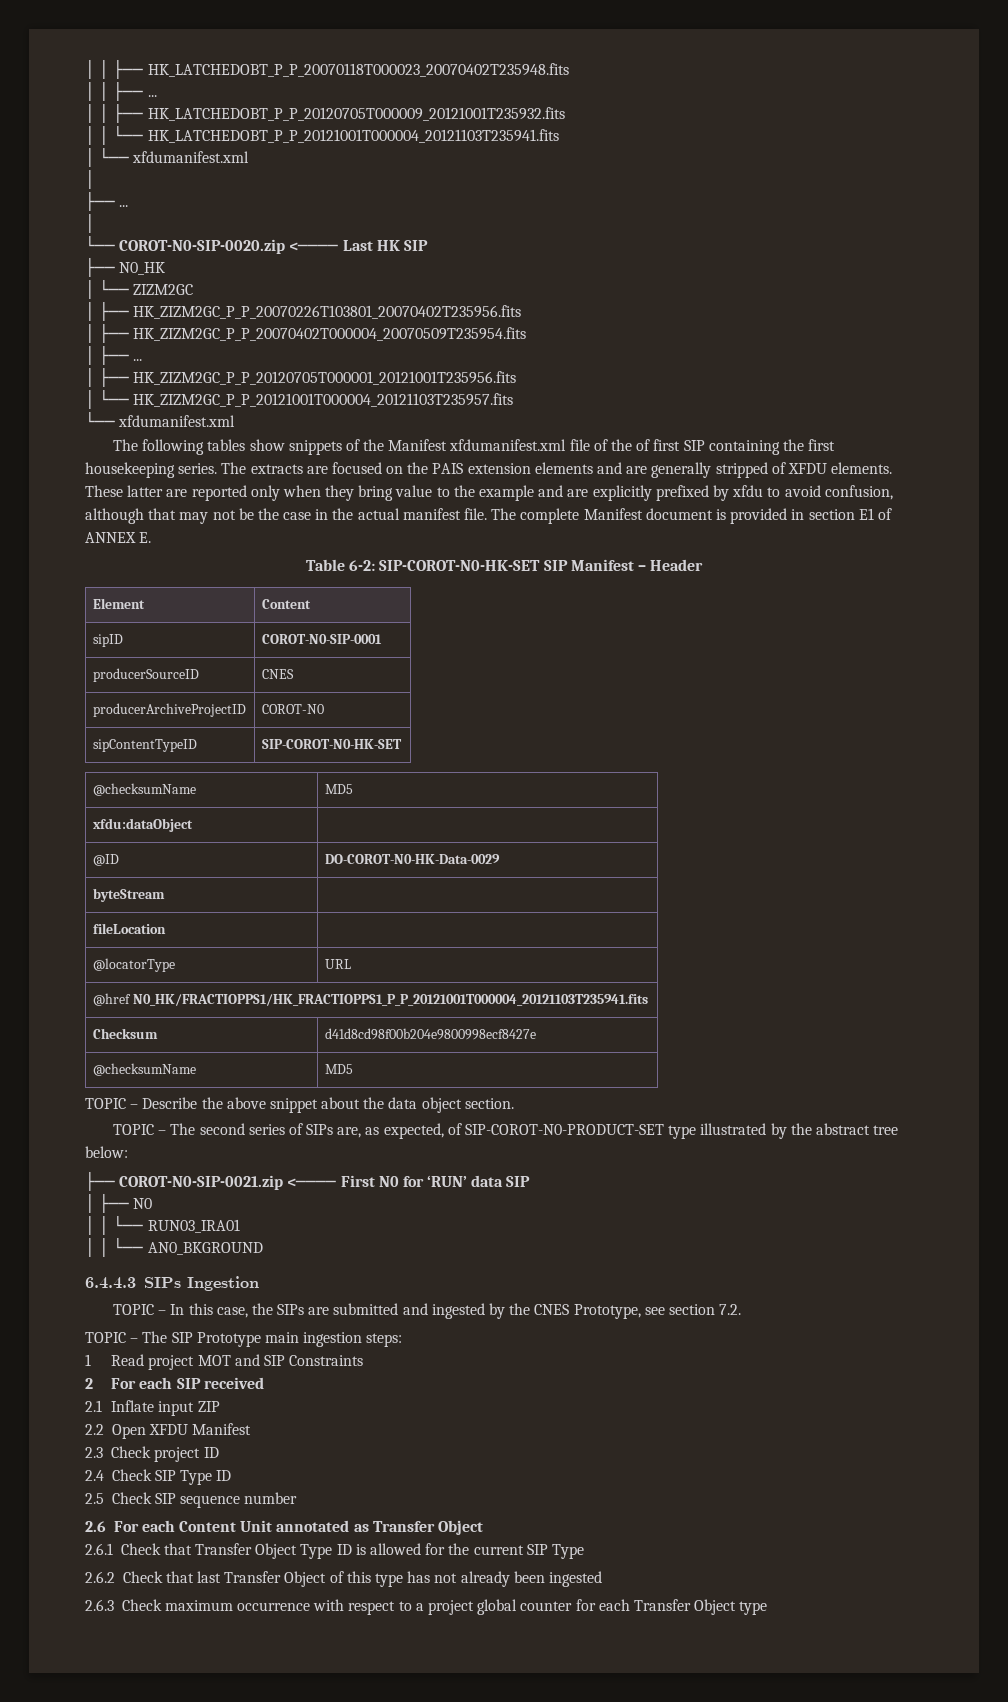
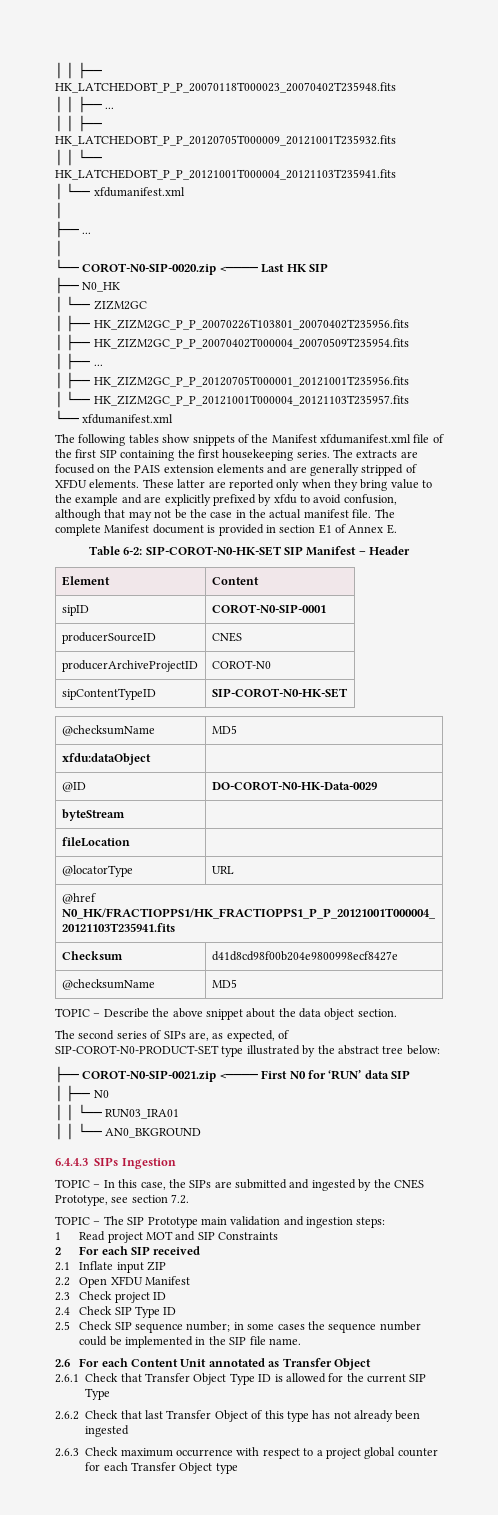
- The following tables show snippets of the Manifest xfdumanifest.xml file of the of first SIP containing the first housekeeping series.
+ The following tables show snippets of the Manifest xfdumanifest.xml file of the first SIP containing the first housekeeping series.
- The complete Manifest document is provided in section E1 of ANNEX E.
+ The complete Manifest document is provided in section E1 of Annex E.
- TOPIC – The second series of SIPs are, as expected, of SIP-COROT-N0-PRODUCT-SET type illustrated by the abstract tree below:
+ The second series of SIPs are, as expected, of SIP-COROT-N0-PRODUCT-SET type illustrated by the abstract tree below:
- TOPIC – The SIP Prototype main ingestion steps:
+ TOPIC – The SIP Prototype main validation and ingestion steps:
- 2.5 Check SIP sequence number
+ 2.5 Check SIP sequence number; in some cases the sequence number could be implemented in the SIP file name.

